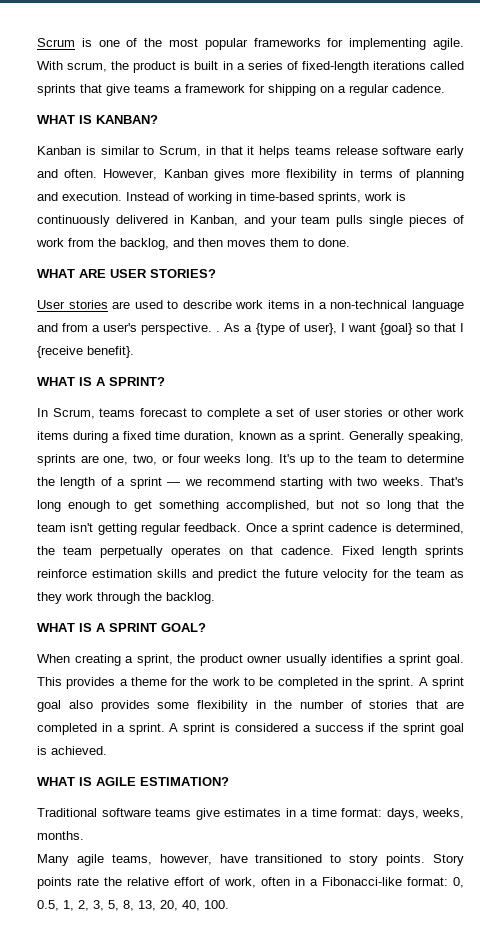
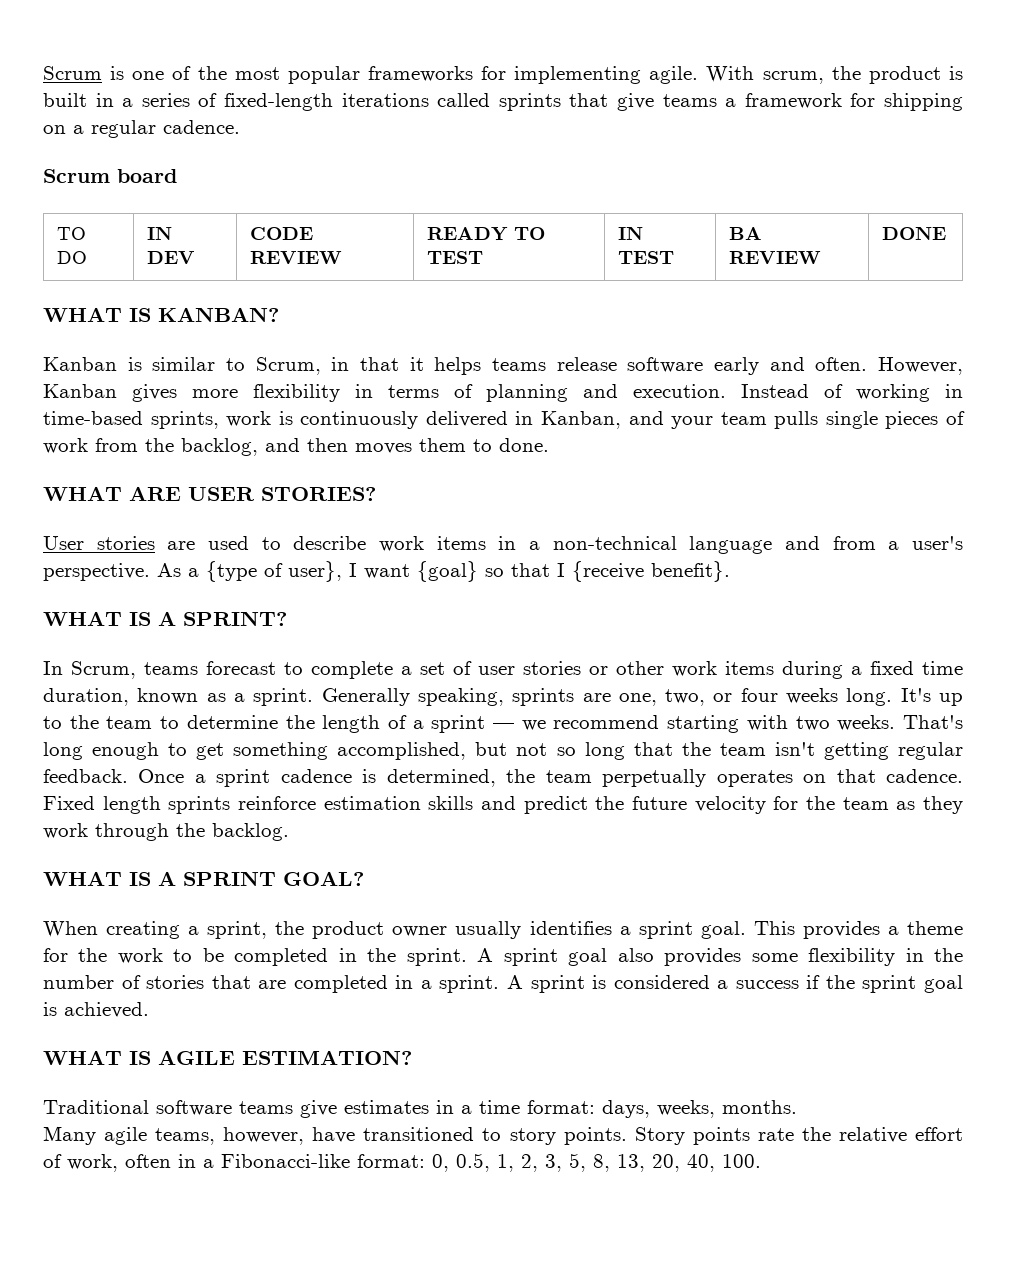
+ Scrum board
+ TO DO | IN DEV | CODE REVIEW | READY TO TEST | IN TEST | BA REVIEW | DONE
- User stories are used to describe work items in a non-technical language and from a user's perspective. .
+ User stories are used to describe work items in a non-technical language and from a user's perspective.

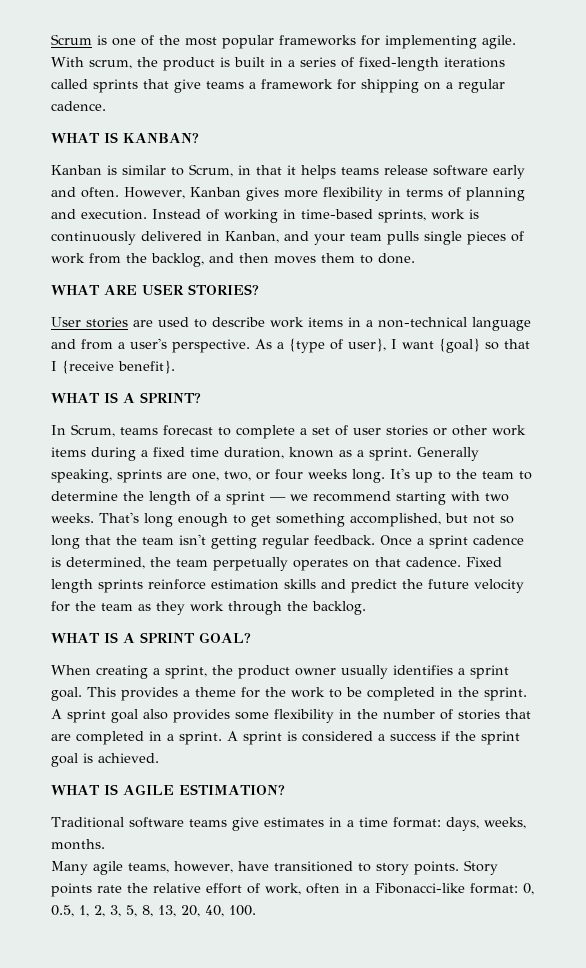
- Scrum board
- TO DO | IN DEV | CODE REVIEW | READY TO TEST | IN TEST | BA REVIEW | DONE

